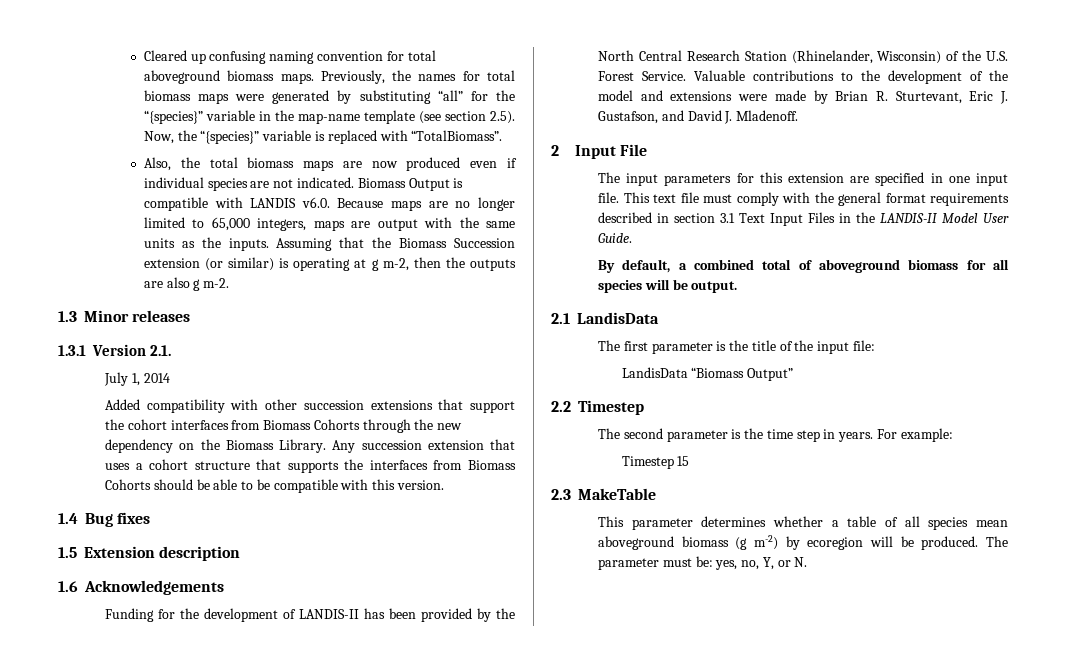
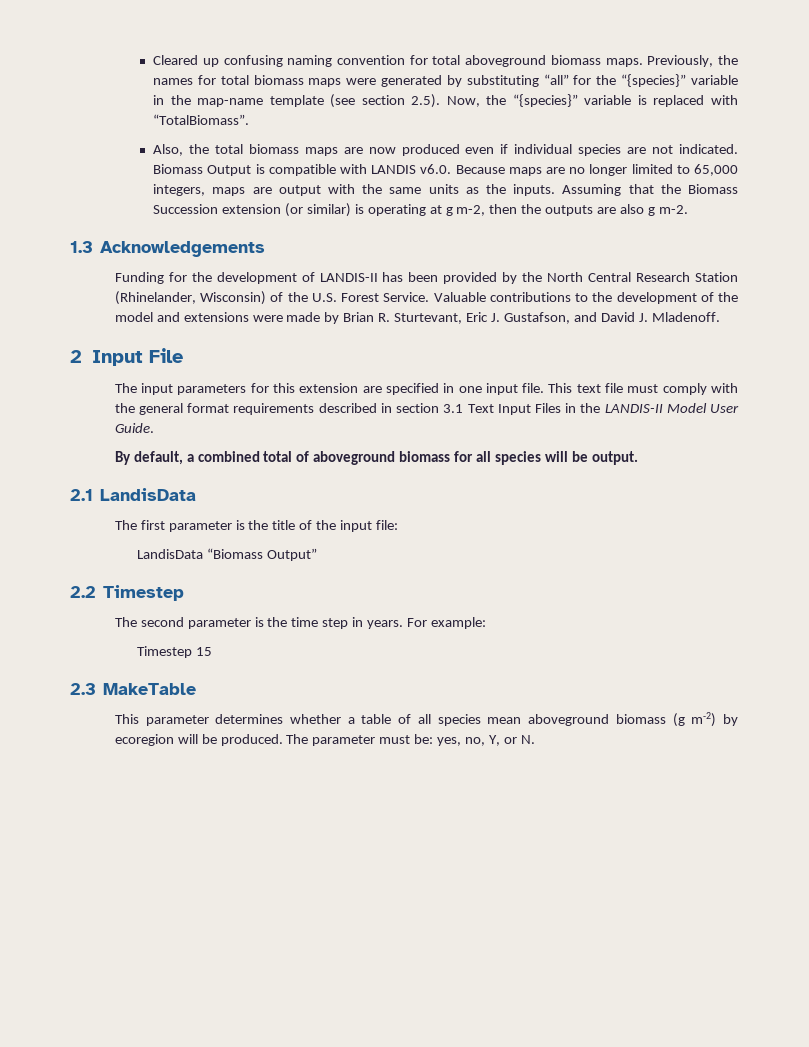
- 1.3 Minor releases
- 1.3.1 Version 2.1.
- July 1, 2014
- Added compatibility with other succession extensions that support the cohort interfaces from Biomass Cohorts through the new dependency on the Biomass Library. Any succession extension that uses a cohort structure that supports the interfaces from Biomass Cohorts should be able to be compatible with this version.
- 1.4 Bug fixes
- 1.5 Extension description
- 1.6 Acknowledgements
+ 1.3 Acknowledgements

